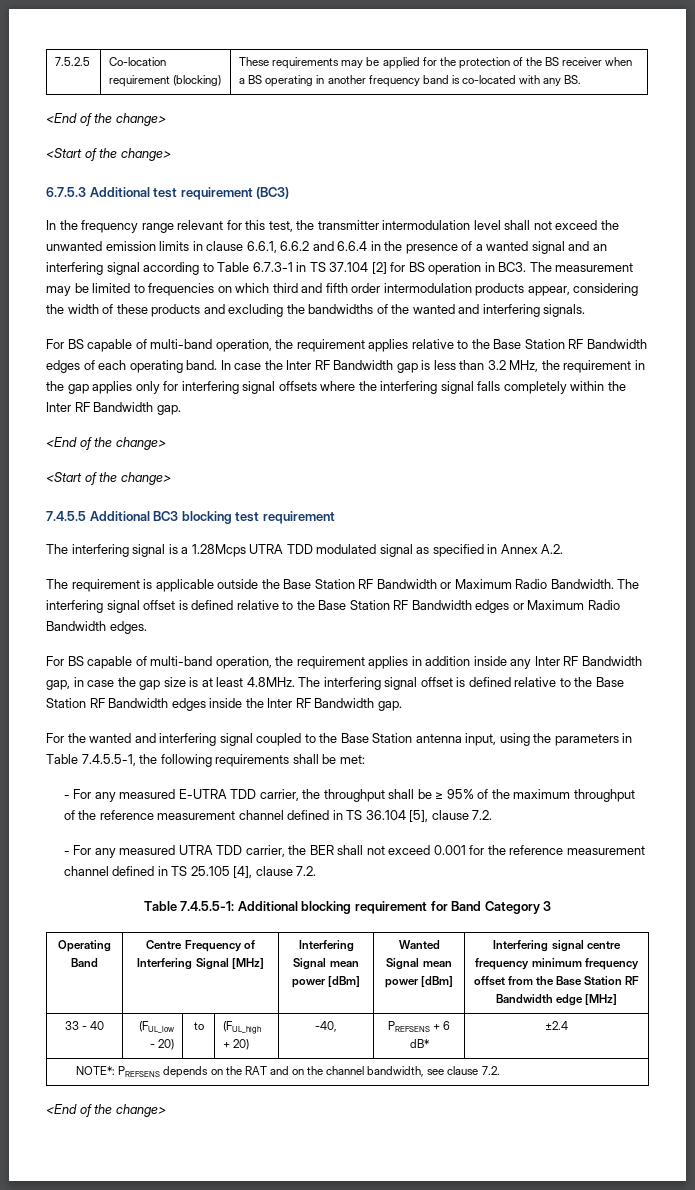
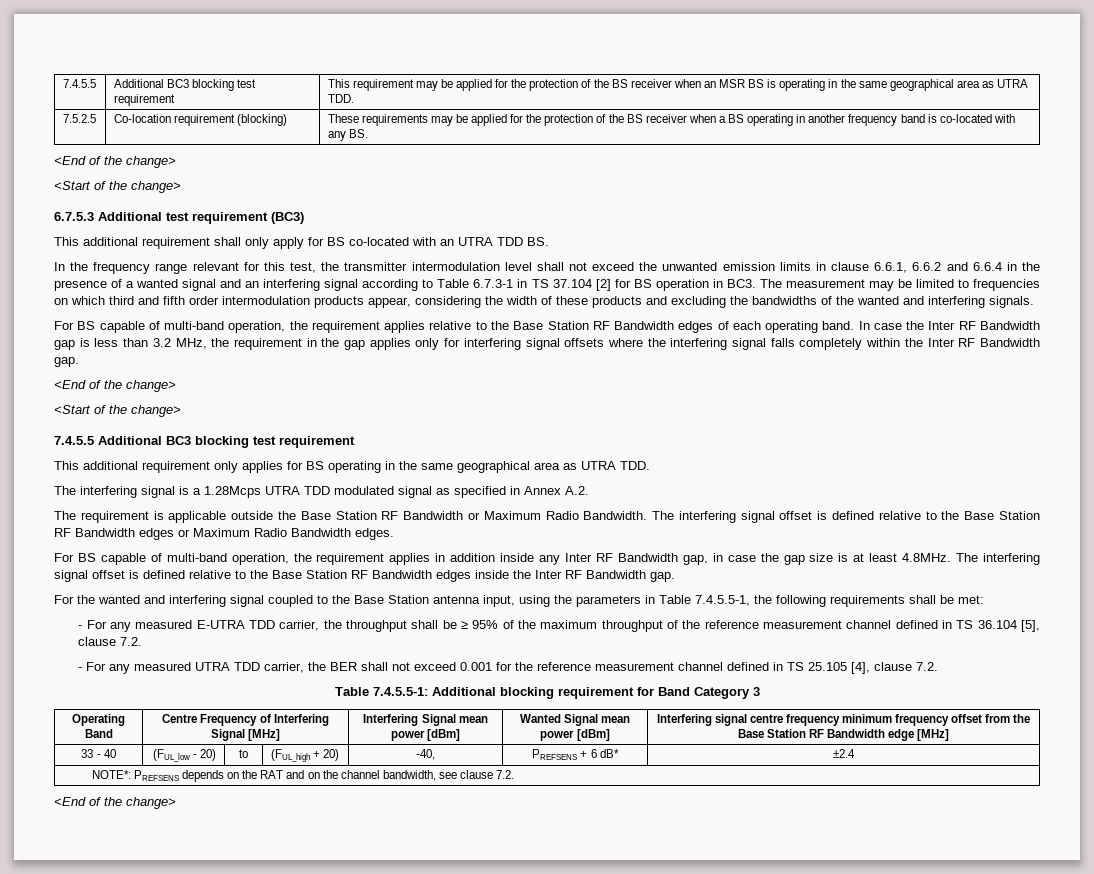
+ 7.4.5.5 | Additional BC3 blocking test requirement | This requirement may be applied for the protection of the BS receiver when an MSR BS is operating in the same geographical area as UTRA TDD.
+ This additional requirement shall only apply for BS co-located with an UTRA TDD BS.
+ This additional requirement only applies for BS operating in the same geographical area as UTRA TDD.

